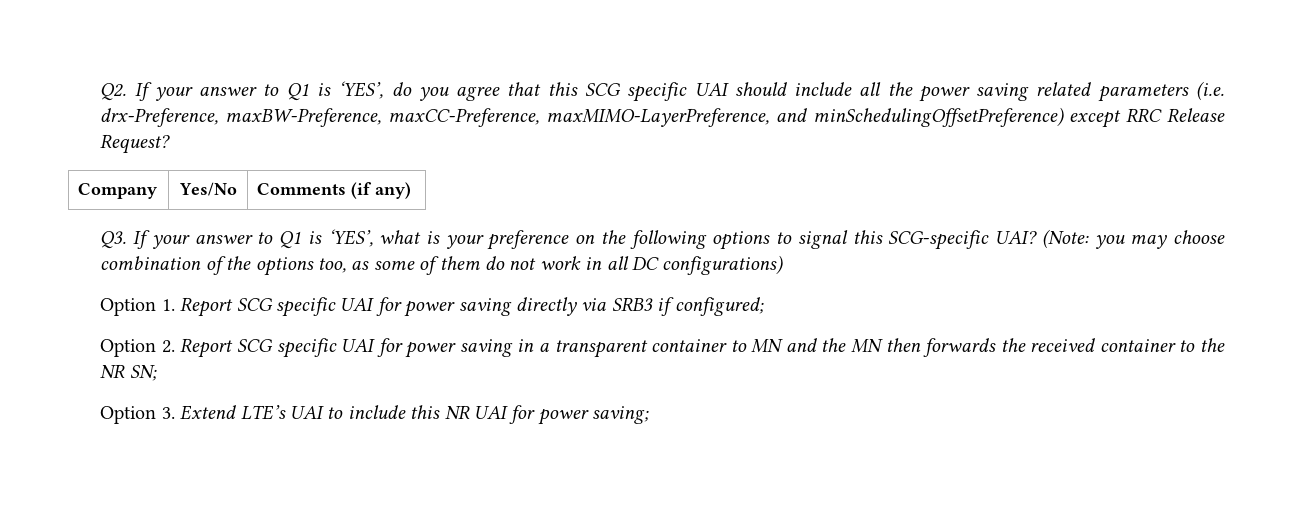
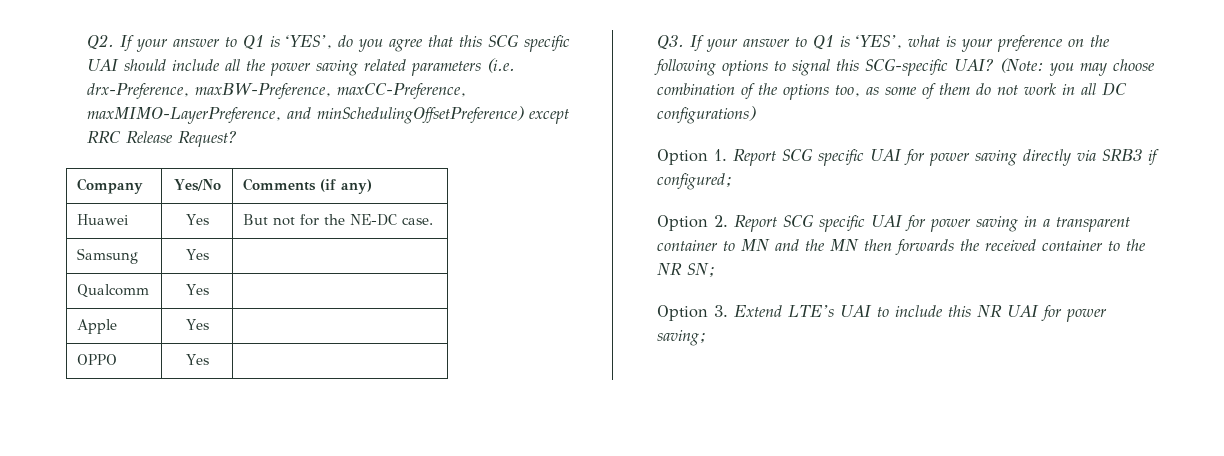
+ Huawei | Yes | But not for the NE-DC case.
+ Samsung | Yes |
+ Qualcomm | Yes |
+ Apple | Yes |
+ OPPO | Yes |

